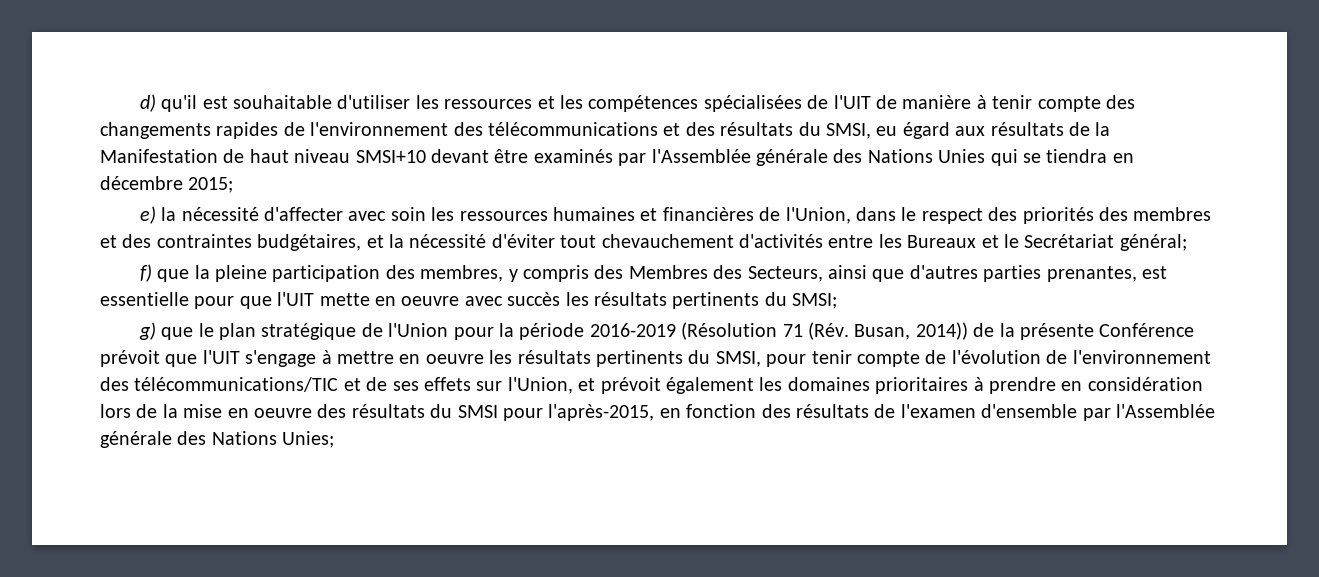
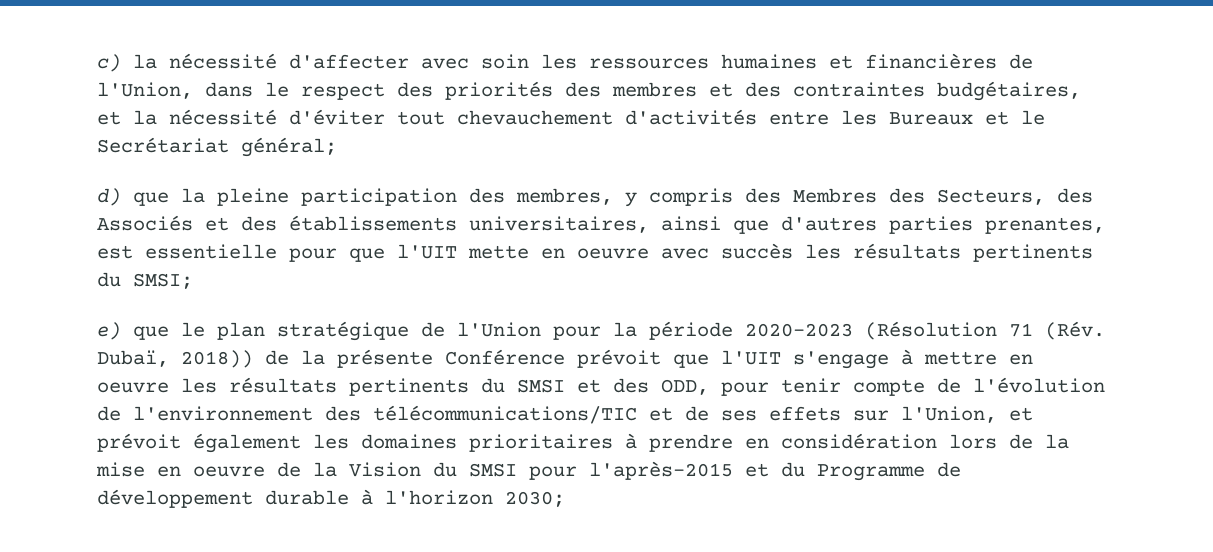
- d) qu'il est souhaitable d'utiliser les ressources et les compétences spécialisées de l'UIT de manière à tenir compte des changements rapides de l'environnement des télécommunications et des résultats du SMSI, eu égard aux résultats de la Manifestation de haut niveau SMSI+10 devant être examinés par l'Assemblée générale des Nations Unies qui se tiendra en décembre 2015;
- e) la nécessité d'affecter avec soin les ressources humaines et financières de l'Union, dans le respect des priorités des membres et des contraintes budgétaires, et la nécessité d'éviter tout chevauchement d'activités entre les Bureaux et le Secrétariat général;
+ c) la nécessité d'affecter avec soin les ressources humaines et financières de l'Union, dans le respect des priorités des membres et des contraintes budgétaires, et la nécessité d'éviter tout chevauchement d'activités entre les Bureaux et le Secrétariat général;
- f) que la pleine participation des membres, y compris des Membres des Secteurs, ainsi que d'autres parties prenantes, est essentielle pour que l'UIT mette en oeuvre avec succès les résultats pertinents du SMSI;
+ d) que la pleine participation des membres, y compris des Membres des Secteurs, des Associés et des établissements universitaires, ainsi que d'autres parties prenantes, est essentielle pour que l'UIT mette en oeuvre avec succès les résultats pertinents du SMSI;
- g) que le plan stratégique de l'Union pour la période 2016-2019 (Résolution 71 (Rév. Busan, 2014)) de la présente Conférence prévoit que l'UIT s'engage à mettre en oeuvre les résultats pertinents du SMSI, pour tenir compte de l'évolution de l'environnement des télécommunications/TIC et de ses effets sur l'Union, et prévoit également les domaines prioritaires à prendre en considération lors de la mise en oeuvre des résultats du SMSI pour l'après-2015, en fonction des résultats de l'examen d'ensemble par l'Assemblée générale des Nations Unies;
+ e) que le plan stratégique de l'Union pour la période 2020-2023 (Résolution 71 (Rév. Dubaï, 2018)) de la présente Conférence prévoit que l'UIT s'engage à mettre en oeuvre les résultats pertinents du SMSI et des ODD, pour tenir compte de l'évolution de l'environnement des télécommunications/TIC et de ses effets sur l'Union, et prévoit également les domaines prioritaires à prendre en considération lors de la mise en oeuvre de la Vision du SMSI pour l'après-2015 et du Programme de développement durable à l'horizon 2030;

